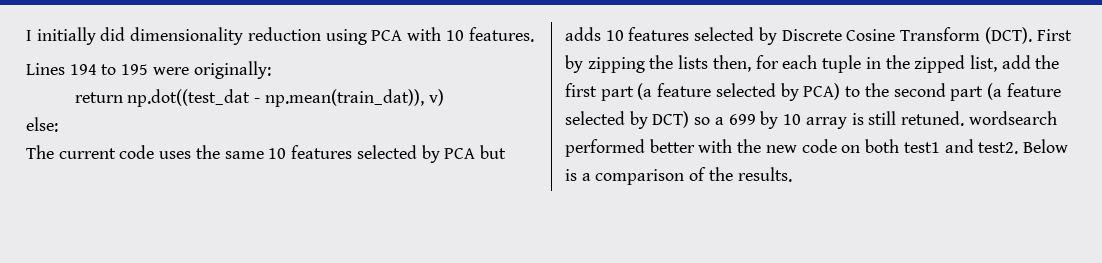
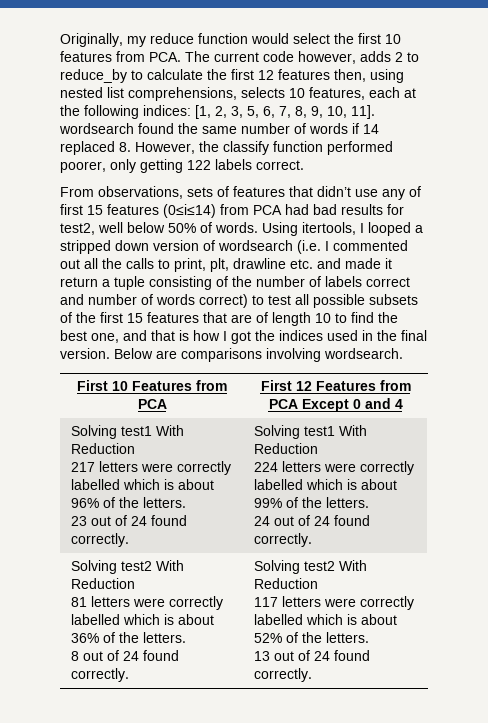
- I initially did dimensionality reduction using PCA with 10 features.
- Lines 194 to 195 were originally:
- return np.dot((test_dat - np.mean(train_dat)), v)
- else:
- The current code uses the same 10 features selected by PCA but adds 10 features selected by Discrete Cosine Transform (DCT). First by zipping the lists then, for each tuple in the zipped list, add the first part (a feature selected by PCA) to the second part (a feature selected by DCT) so a 699 by 10 array is still retuned. wordsearch performed better with the new code on both test1 and test2. Below is a comparison of the results.
+ Originally, my reduce function would select the first 10 features from PCA. The current code however, adds 2 to reduce_by to calculate the first 12 features then, using nested list comprehensions, selects 10 features, each at the following indices: [1, 2, 3, 5, 6, 7, 8, 9, 10, 11]. wordsearch found the same number of words if 14 replaced 8. However, the classify function performed poorer, only getting 122 labels correct.
+ From observations, sets of features that didn’t use any of first 15 features (0≤i≤14) from PCA had bad results for test2, well below 50% of words. Using itertools, I looped a stripped down version of wordsearch (i.e. I commented out all the calls to print, plt, drawline etc. and made it return a tuple consisting of the number of labels correct and number of words correct) to test all possible subsets of the first 15 features that are of length 10 to find the best one, and that is how I got the indices used in the final version. Below are comparisons involving wordsearch.
+ First 10 Features from PCA | First 12 Features from PCA Except 0 and 4
+ Solving test1 With Reduction
+ 217 letters were correctly labelled which is about 96% of the letters.
+ 23 out of 24 found correctly. | Solving test1 With Reduction
+ 224 letters were correctly labelled which is about 99% of the letters.
+ 24 out of 24 found correctly.
+ Solving test2 With Reduction
+ 81 letters were correctly labelled which is about 36% of the letters.
+ 8 out of 24 found correctly. | Solving test2 With Reduction
+ 117 letters were correctly labelled which is about 52% of the letters.
+ 13 out of 24 found correctly.

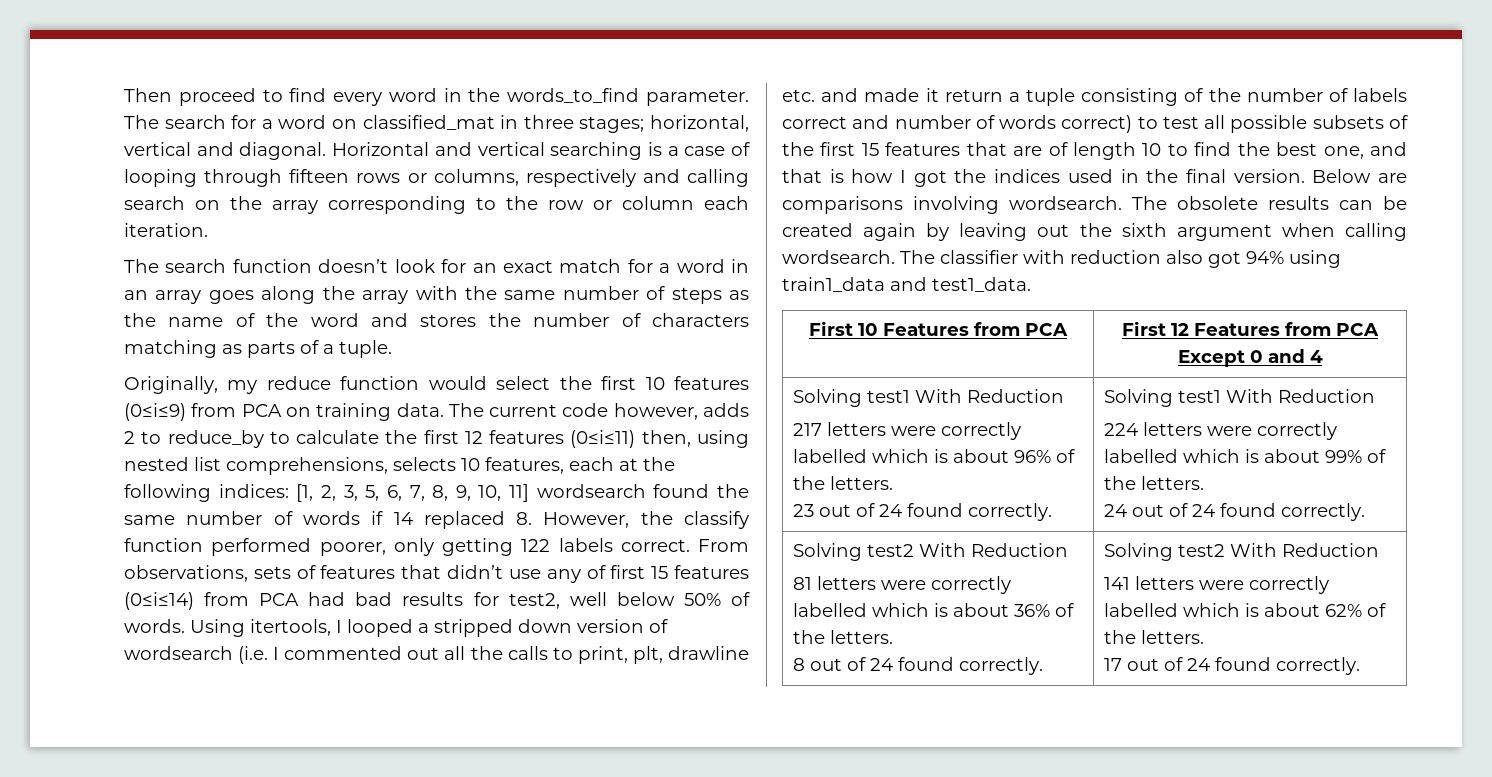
+ Then proceed to find every word in the words_to_find parameter. The search for a word on classified_mat in three stages; horizontal, vertical and diagonal. Horizontal and vertical searching is a case of looping through fifteen rows or columns, respectively and calling search on the array corresponding to the row or column each iteration.
+ The search function doesn’t look for an exact match for a word in an array goes along the array with the same number of steps as the name of the word and stores the number of characters matching as parts of a tuple.
- Originally, my reduce function would select the first 10 features from PCA. The current code however, adds 2 to reduce_by to calculate the first 12 features then, using nested list comprehensions, selects 10 features, each at the following indices:
+ Originally, my reduce function would select the first 10 features (0≤i≤9) from PCA on training data. The current code however, adds 2 to reduce_by to calculate the first 12 features (0≤i≤11) then, using nested list comprehensions, selects 10 features, each at the following indices:
- [1, 2, 3, 5, 6, 7, 8, 9, 10, 11]. wordsearch found the same number of words if 14 replaced 8. However, the classify function performed poorer, only getting 122 labels correct.
- From observations, sets of features that didn’t use any of first 15 features (0≤i≤14) from PCA had bad results for test2, well below 50% of words.
+ [1, 2, 3, 5, 6, 7, 8, 9, 10, 11] wordsearch found the same number of words if 14 replaced 8. However, the classify function performed poorer, only getting 122 labels correct. From observations, sets of features that didn’t use any of first 15 features (0≤i≤14) from PCA had bad results for test2, well below 50% of words.
+ The obsolete results can be created again by leaving out the sixth argument when calling wordsearch. The classifier with reduction also got 94% using train1_data and test1_data.
- 117 letters were correctly labelled which is about 52% of the letters.
- 13 out of 24 found correctly.
+ 141 letters were correctly labelled which is about 62% of the letters.
+ 17 out of 24 found correctly.

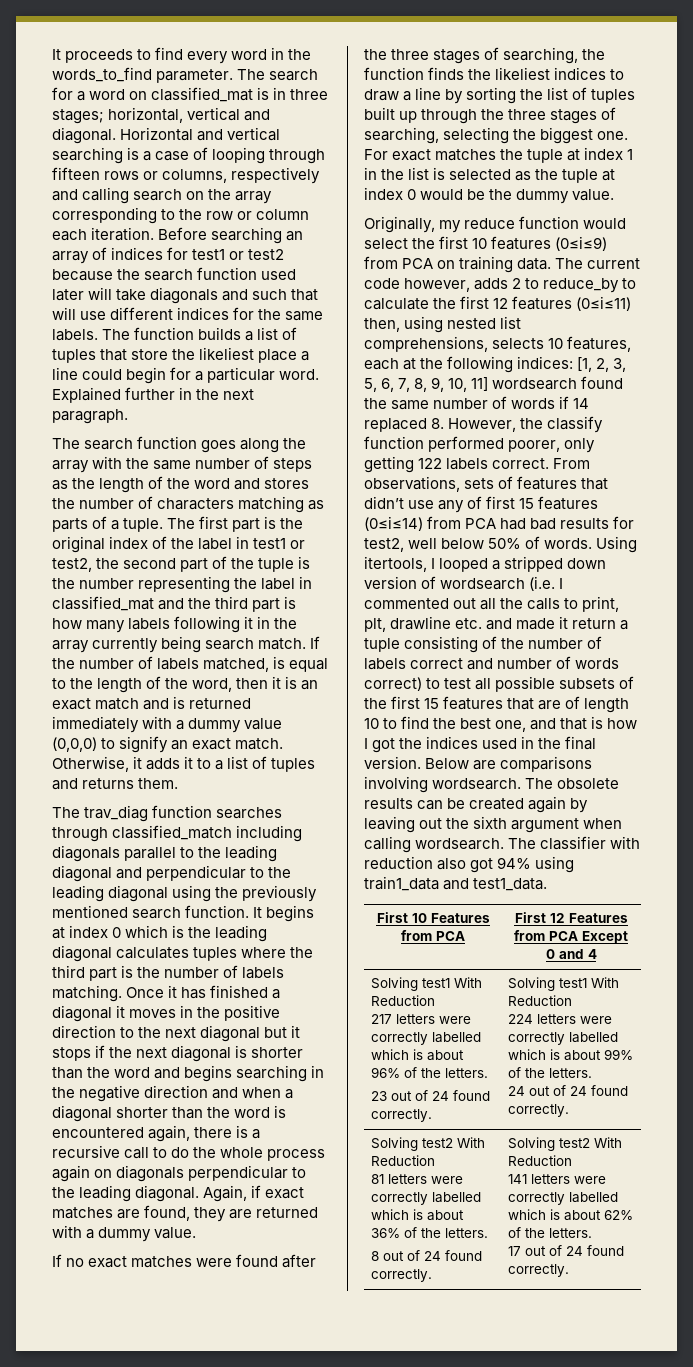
- Then proceed to find every word in the words_to_find parameter.
+ It proceeds to find every word in the words_to_find parameter.
- The search for a word on classified_mat in three stages; horizontal, vertical and diagonal.
+ The search for a word on classified_mat is in three stages; horizontal, vertical and diagonal.
- Horizontal and vertical searching is a case of looping through fifteen rows or columns, respectively and calling search on the array corresponding to the row or column each iteration.
- The search function doesn’t look for an exact match for a word in an array goes along the array with the same number of steps as the name of the word and stores the number of characters matching as parts of a tuple.
+ Horizontal and vertical searching is a case of looping through fifteen rows or columns, respectively and calling search on the array corresponding to the row or column each iteration. Before searching an array of indices for test1 or test2 because the search function used later will take diagonals and such that will use different indices for the same labels. The function builds a list of tuples that store the likeliest place a line could begin for a particular word. Explained further in the next paragraph.
+ The search function goes along the array with the same number of steps as the length of the word and stores the number of characters matching as parts of a tuple. The first part is the original index of the label in test1 or test2, the second part of the tuple is the number representing the label in classified_mat and the third part is how many labels following it in the array currently being search match. If the number of labels matched, is equal to the length of the word, then it is an exact match and is returned immediately with a dummy value (0,0,0) to signify an exact match. Otherwise, it adds it to a list of tuples and returns them.
+ The trav_diag function searches through classified_match including diagonals parallel to the leading diagonal and perpendicular to the leading diagonal using the previously mentioned search function. It begins at index 0 which is the leading diagonal calculates tuples where the third part is the number of labels matching. Once it has finished a diagonal it moves in the positive direction to the next diagonal but it stops if the next diagonal is shorter than the word and begins searching in the negative direction and when a diagonal shorter than the word is encountered again, there is a recursive call to do the whole process again on diagonals perpendicular to the leading diagonal. Again, if exact matches are found, they are returned with a dummy value.
+ If no exact matches were found after the three stages of searching, the function finds the likeliest indices to draw a line by sorting the list of tuples built up through the three stages of searching, selecting the biggest one. For exact matches the tuple at index 1 in the list is selected as the tuple at index 0 would be the dummy value.

